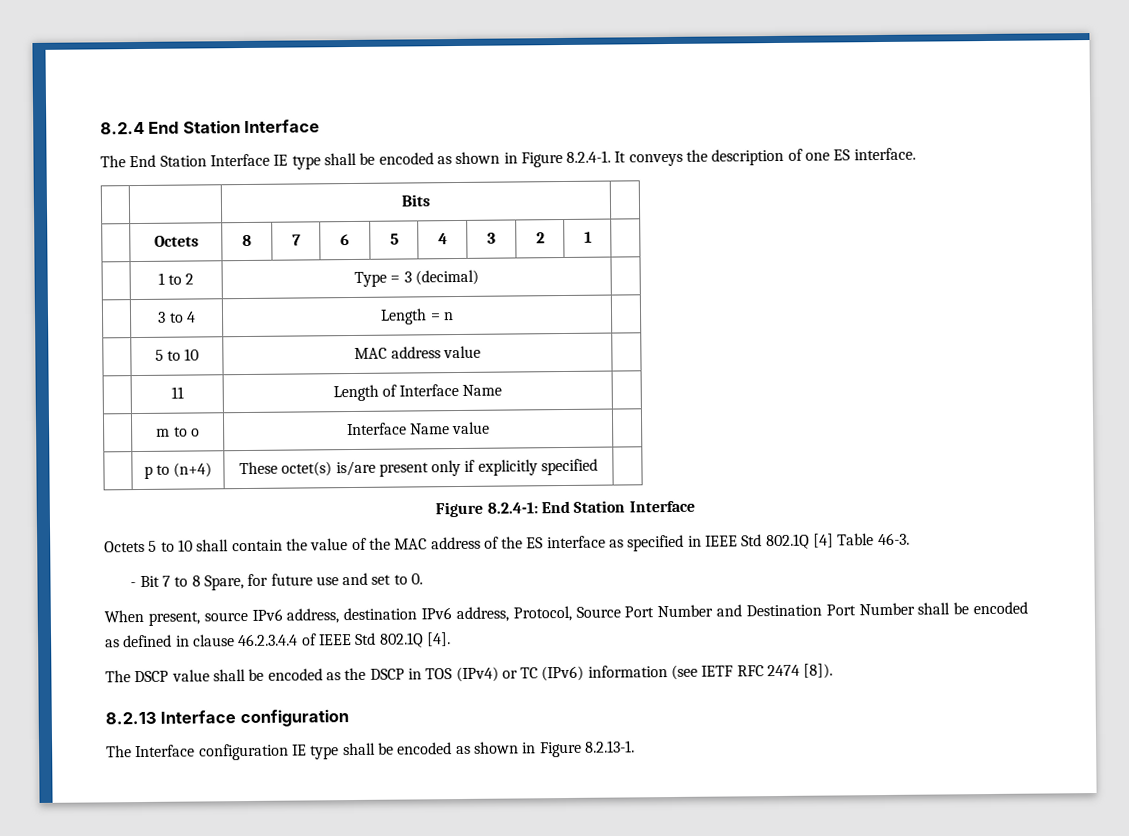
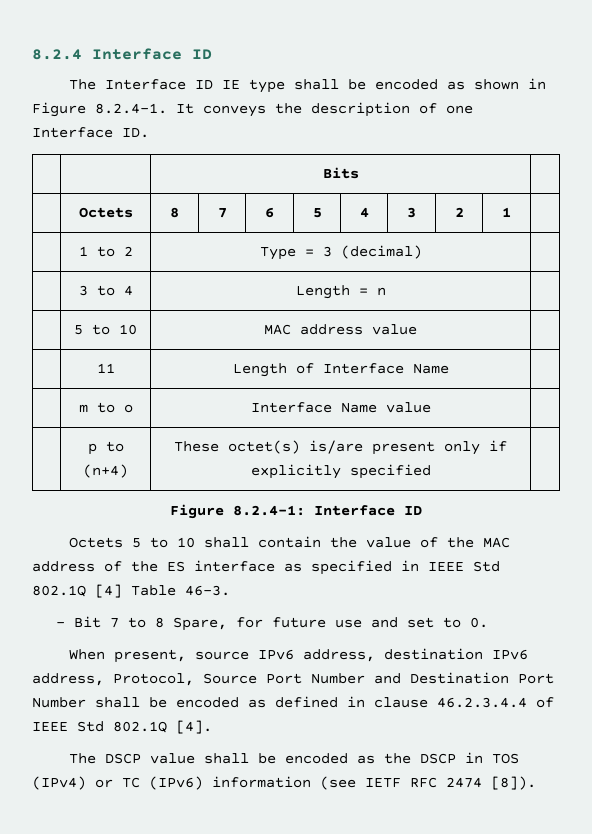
- 8.2.4 End Station Interface
- The End Station Interface IE type shall be encoded as shown in Figure 8.2.4-1. It conveys the description of one ES interface.
+ 8.2.4 Interface ID
+ The Interface ID IE type shall be encoded as shown in Figure 8.2.4-1. It conveys the description of one Interface ID.
- Figure 8.2.4-1: End Station Interface
+ Figure 8.2.4-1: Interface ID
- 8.2.13 Interface configuration
- The Interface configuration IE type shall be encoded as shown in Figure 8.2.13-1.

